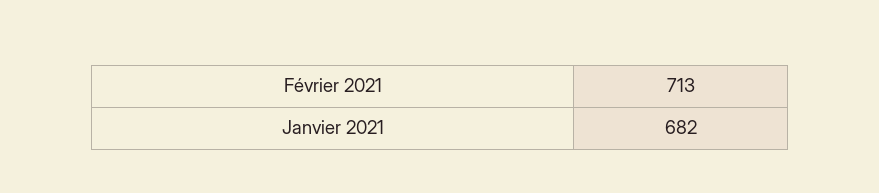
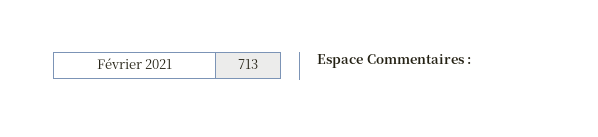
- Janvier 2021 | 682
+ Espace Commentaires :

